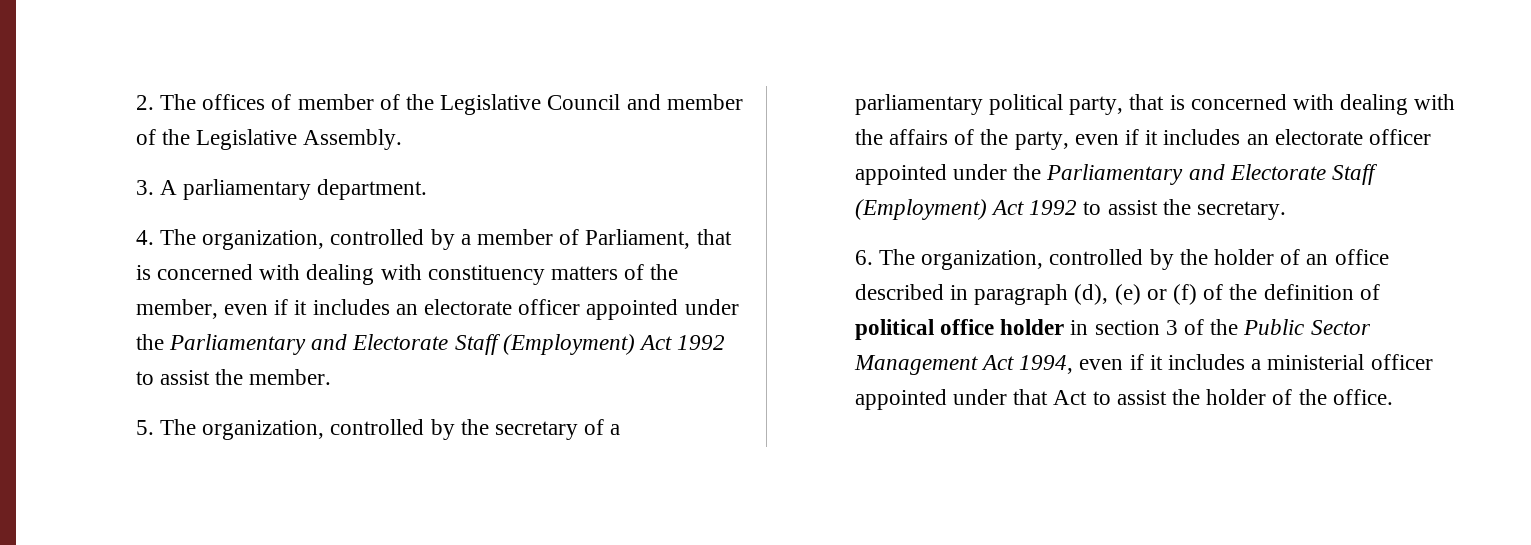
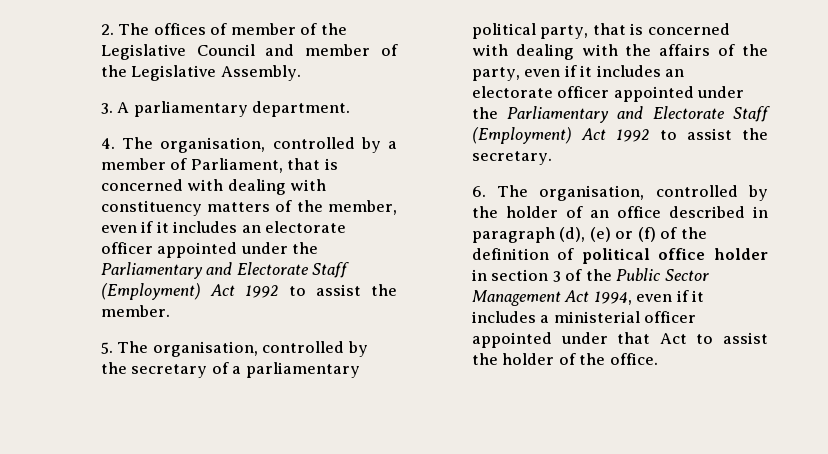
- 4. The organization, controlled by a member of Parliament, that is concerned with dealing with constituency matters of the member, even if it includes an electorate officer appointed under the Parliamentary and Electorate Staff (Employment) Act 1992 to assist the member.
+ 4. The organisation, controlled by a member of Parliament, that is concerned with dealing with constituency matters of the member, even if it includes an electorate officer appointed under the Parliamentary and Electorate Staff (Employment) Act 1992 to assist the member.
- 5. The organization, controlled by the secretary of a parliamentary political party, that is concerned with dealing with the affairs of the party, even if it includes an electorate officer appointed under the Parliamentary and Electorate Staff (Employment) Act 1992 to assist the secretary.
+ 5. The organisation, controlled by the secretary of a parliamentary political party, that is concerned with dealing with the affairs of the party, even if it includes an electorate officer appointed under the Parliamentary and Electorate Staff (Employment) Act 1992 to assist the secretary.
- 6. The organization, controlled by the holder of an office described in paragraph (d), (e) or (f) of the definition of political office holder in section 3 of the Public Sector Management Act 1994, even if it includes a ministerial officer appointed under that Act to assist the holder of the office.
+ 6. The organisation, controlled by the holder of an office described in paragraph (d), (e) or (f) of the definition of political office holder in section 3 of the Public Sector Management Act 1994, even if it includes a ministerial officer appointed under that Act to assist the holder of the office.

